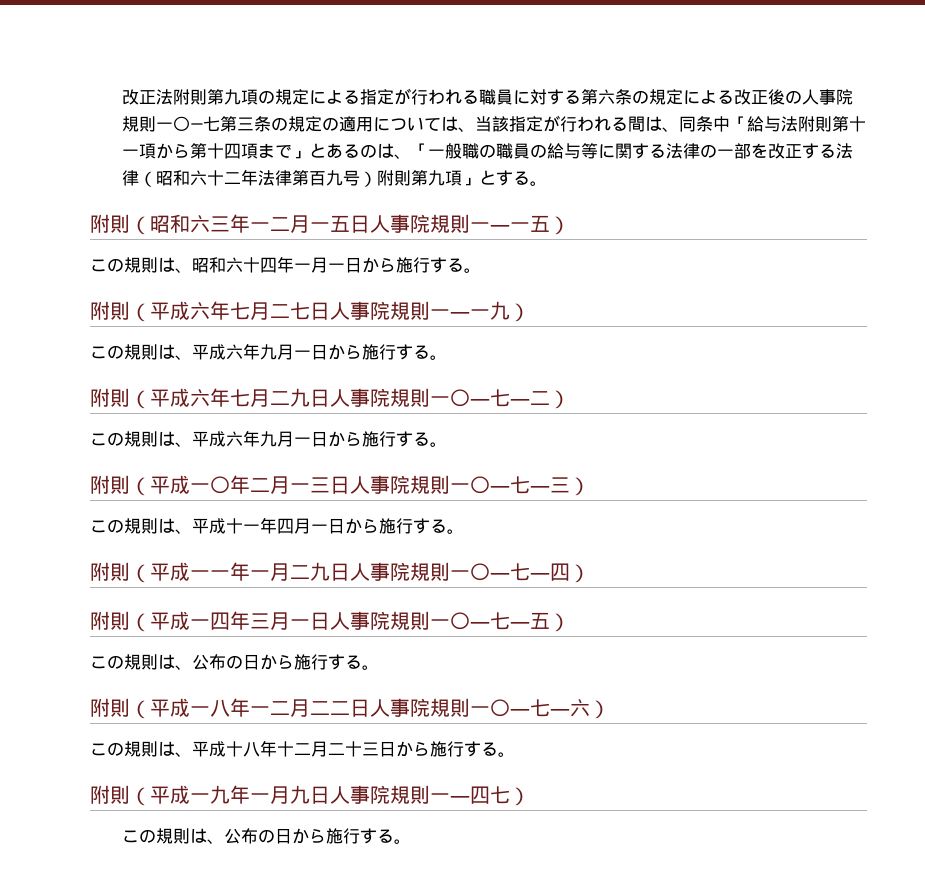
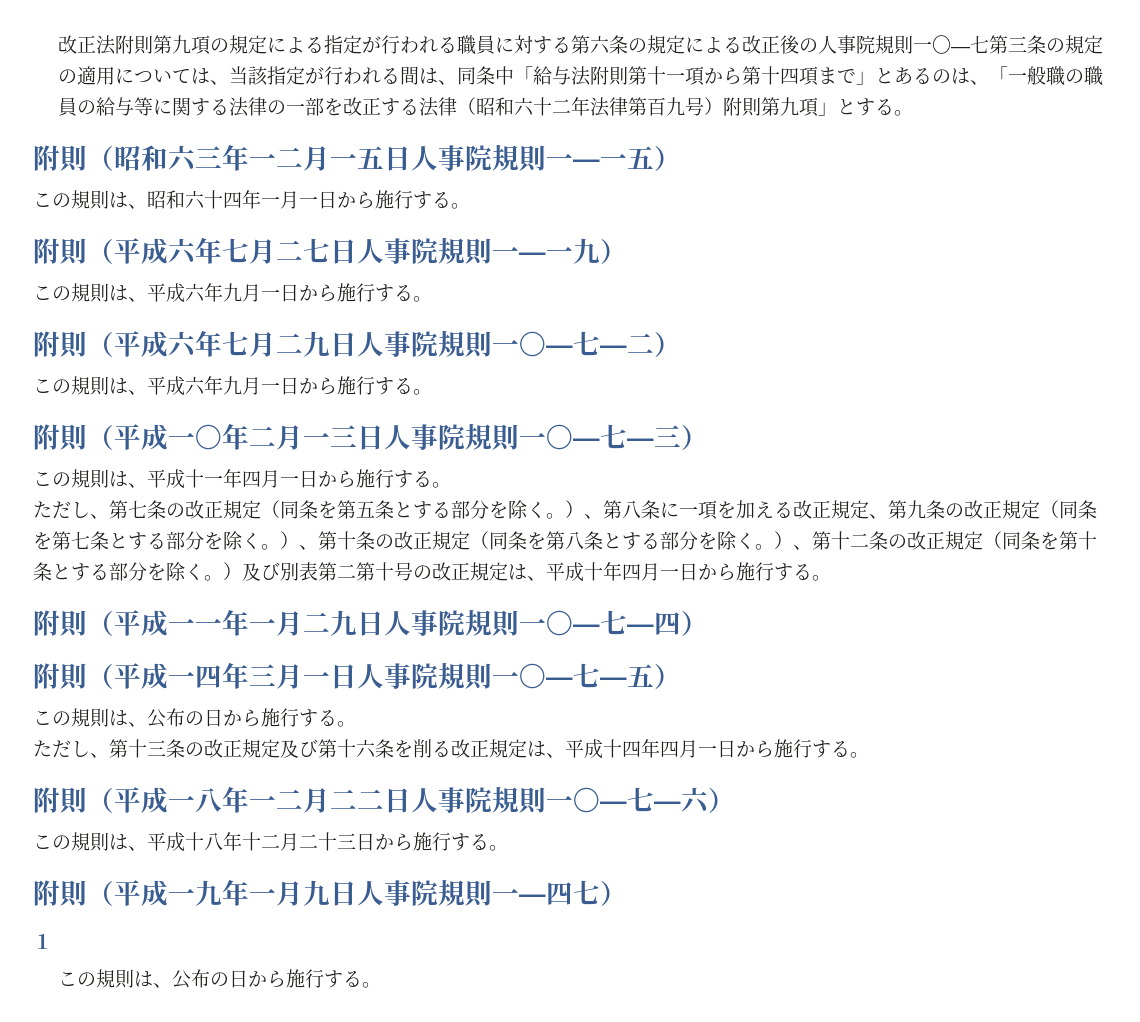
+ ただし、第七条の改正規定（同条を第五条とする部分を除く。）、第八条に一項を加える改正規定、第九条の改正規定（同条を第七条とする部分を除く。）、第十条の改正規定（同条を第八条とする部分を除く。）、第十二条の改正規定（同条を第十条とする部分を除く。）及び別表第二第十号の改正規定は、平成十年四月一日から施行する。
+ ただし、第十三条の改正規定及び第十六条を削る改正規定は、平成十四年四月一日から施行する。
+ １

